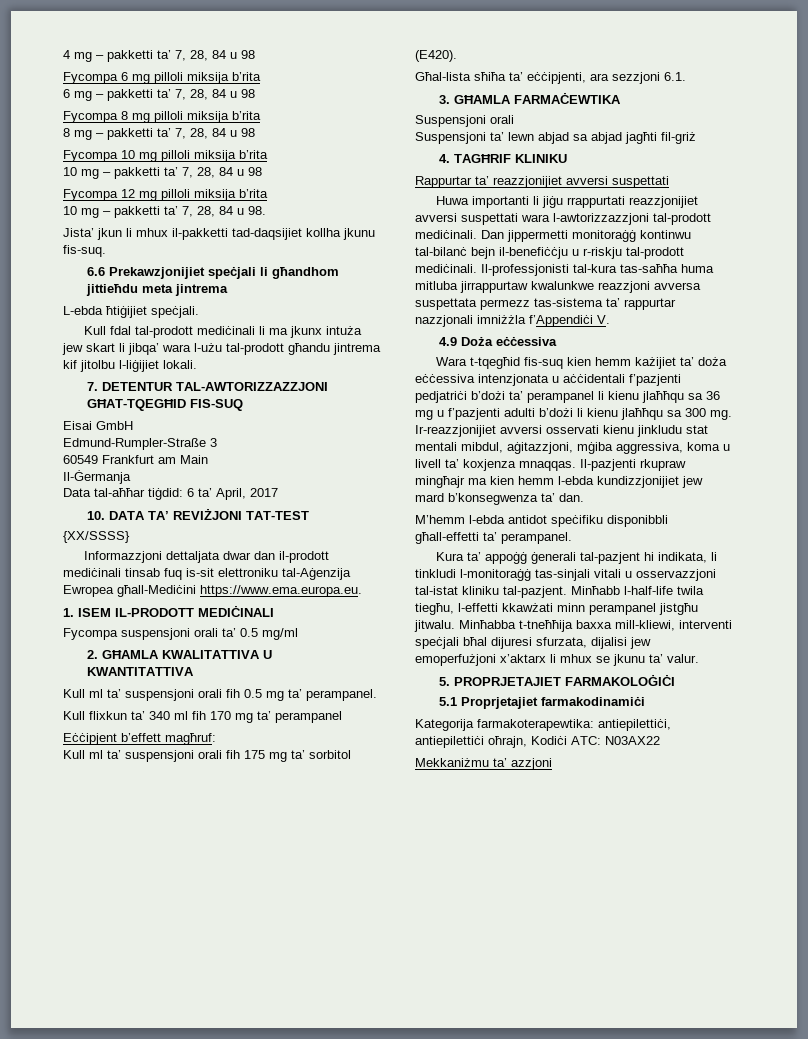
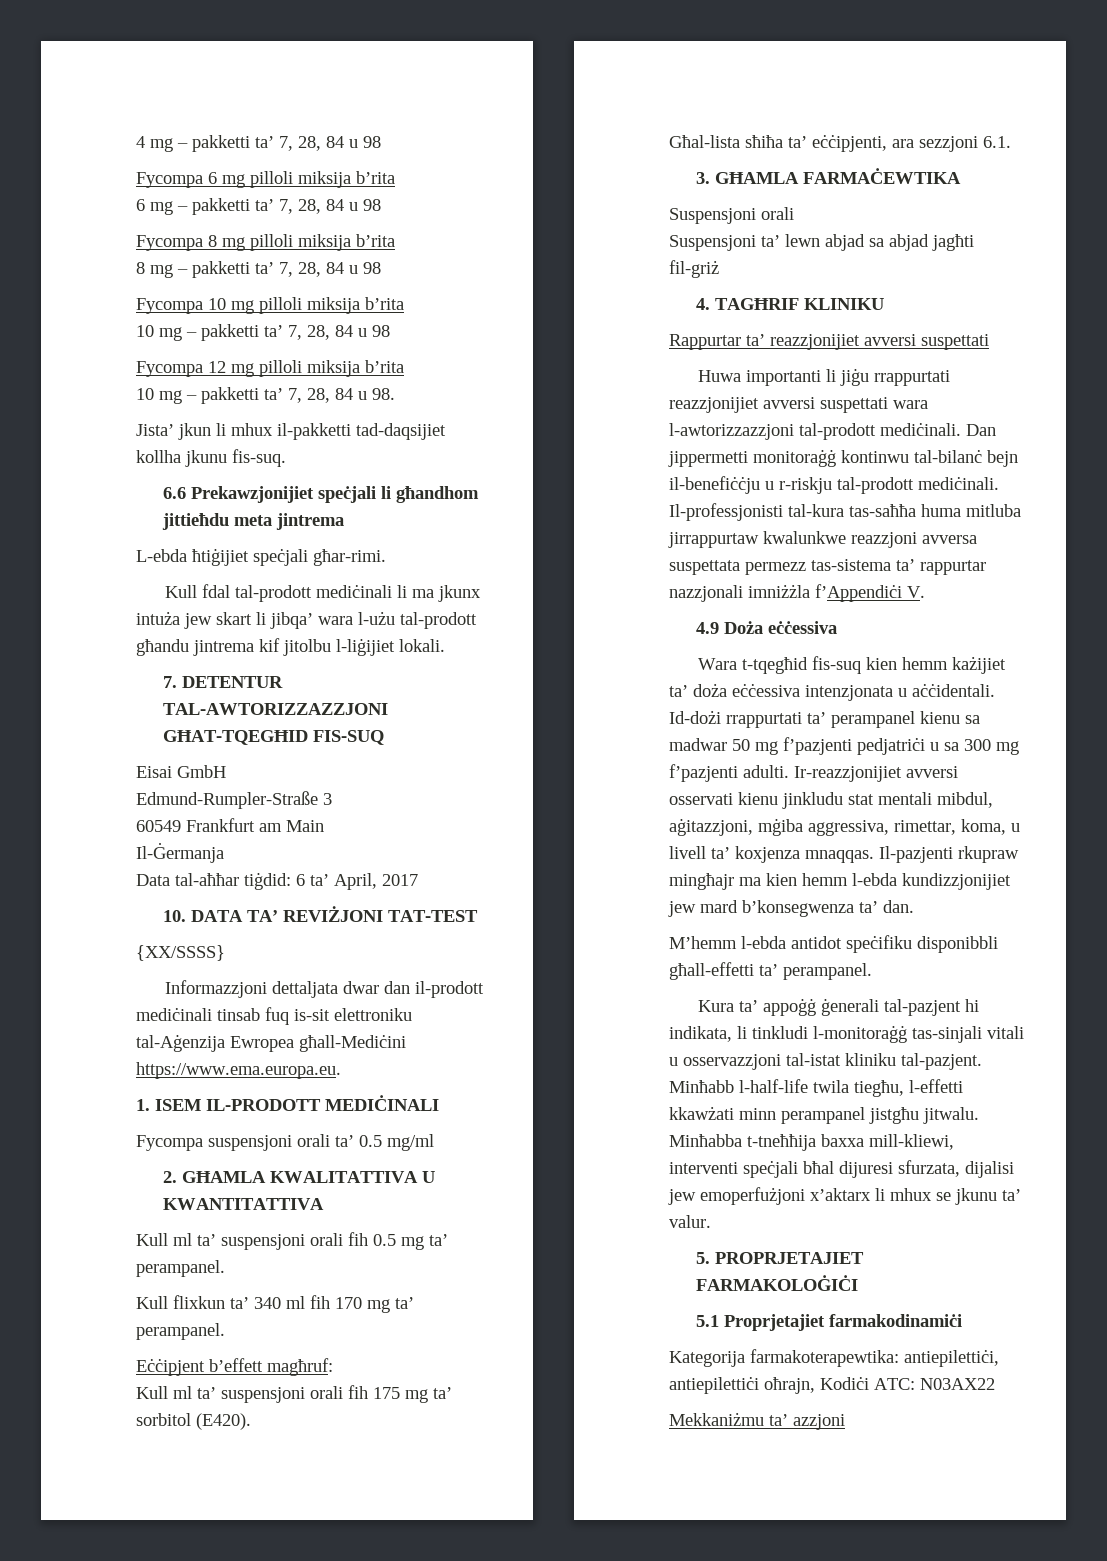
- L-ebda ħtiġijiet speċjali.
+ L-ebda ħtiġijiet speċjali għar-rimi.
- Kull flixkun ta’ 340 ml fih 170 mg ta’ perampanel
+ Kull flixkun ta’ 340 ml fih 170 mg ta’ perampanel.
- Wara t-tqegħid fis-suq kien hemm każijiet ta’ doża eċċessiva intenzjonata u aċċidentali f’pazjenti pedjatriċi b’dożi ta’ perampanel li kienu jlaħħqu sa 36 mg u f’pazjenti adulti b’dożi li kienu jlaħħqu sa 300 mg.
+ Wara t-tqegħid fis-suq kien hemm każijiet ta’ doża eċċessiva intenzjonata u aċċidentali. Id-dożi rrappurtati ta’ perampanel kienu sa madwar 50 mg f’pazjenti pedjatriċi u sa 300 mg f’pazjenti adulti.
- Ir-reazzjonijiet avversi osservati kienu jinkludu stat mentali mibdul, aġitazzjoni, mġiba aggressiva, koma u livell ta’ koxjenza mnaqqas.
+ Ir-reazzjonijiet avversi osservati kienu jinkludu stat mentali mibdul, aġitazzjoni, mġiba aggressiva, rimettar, koma, u livell ta’ koxjenza mnaqqas.

